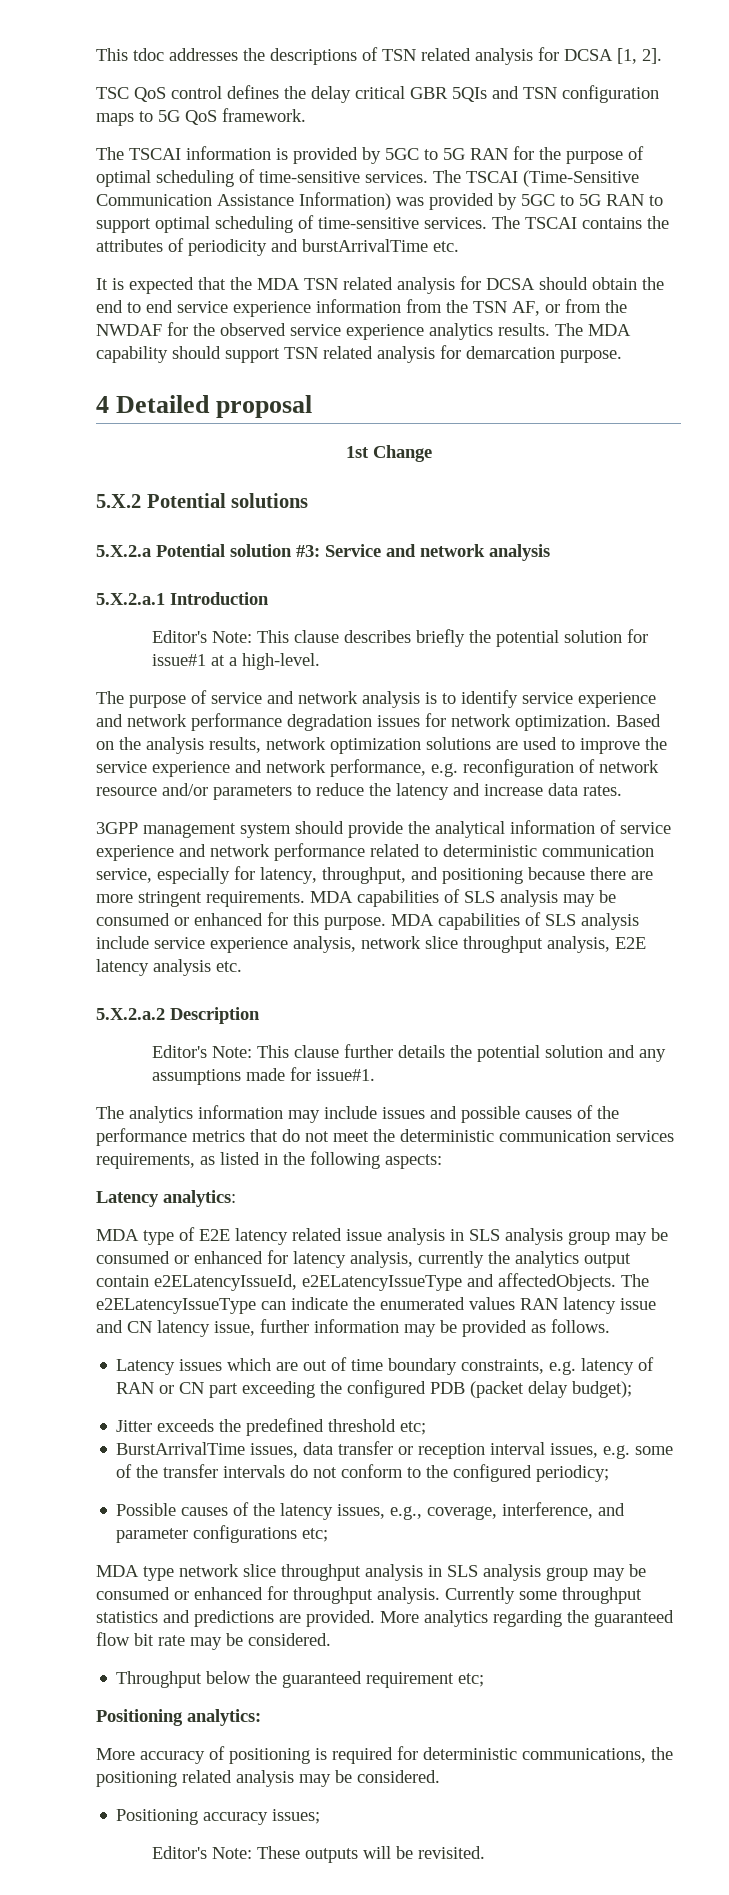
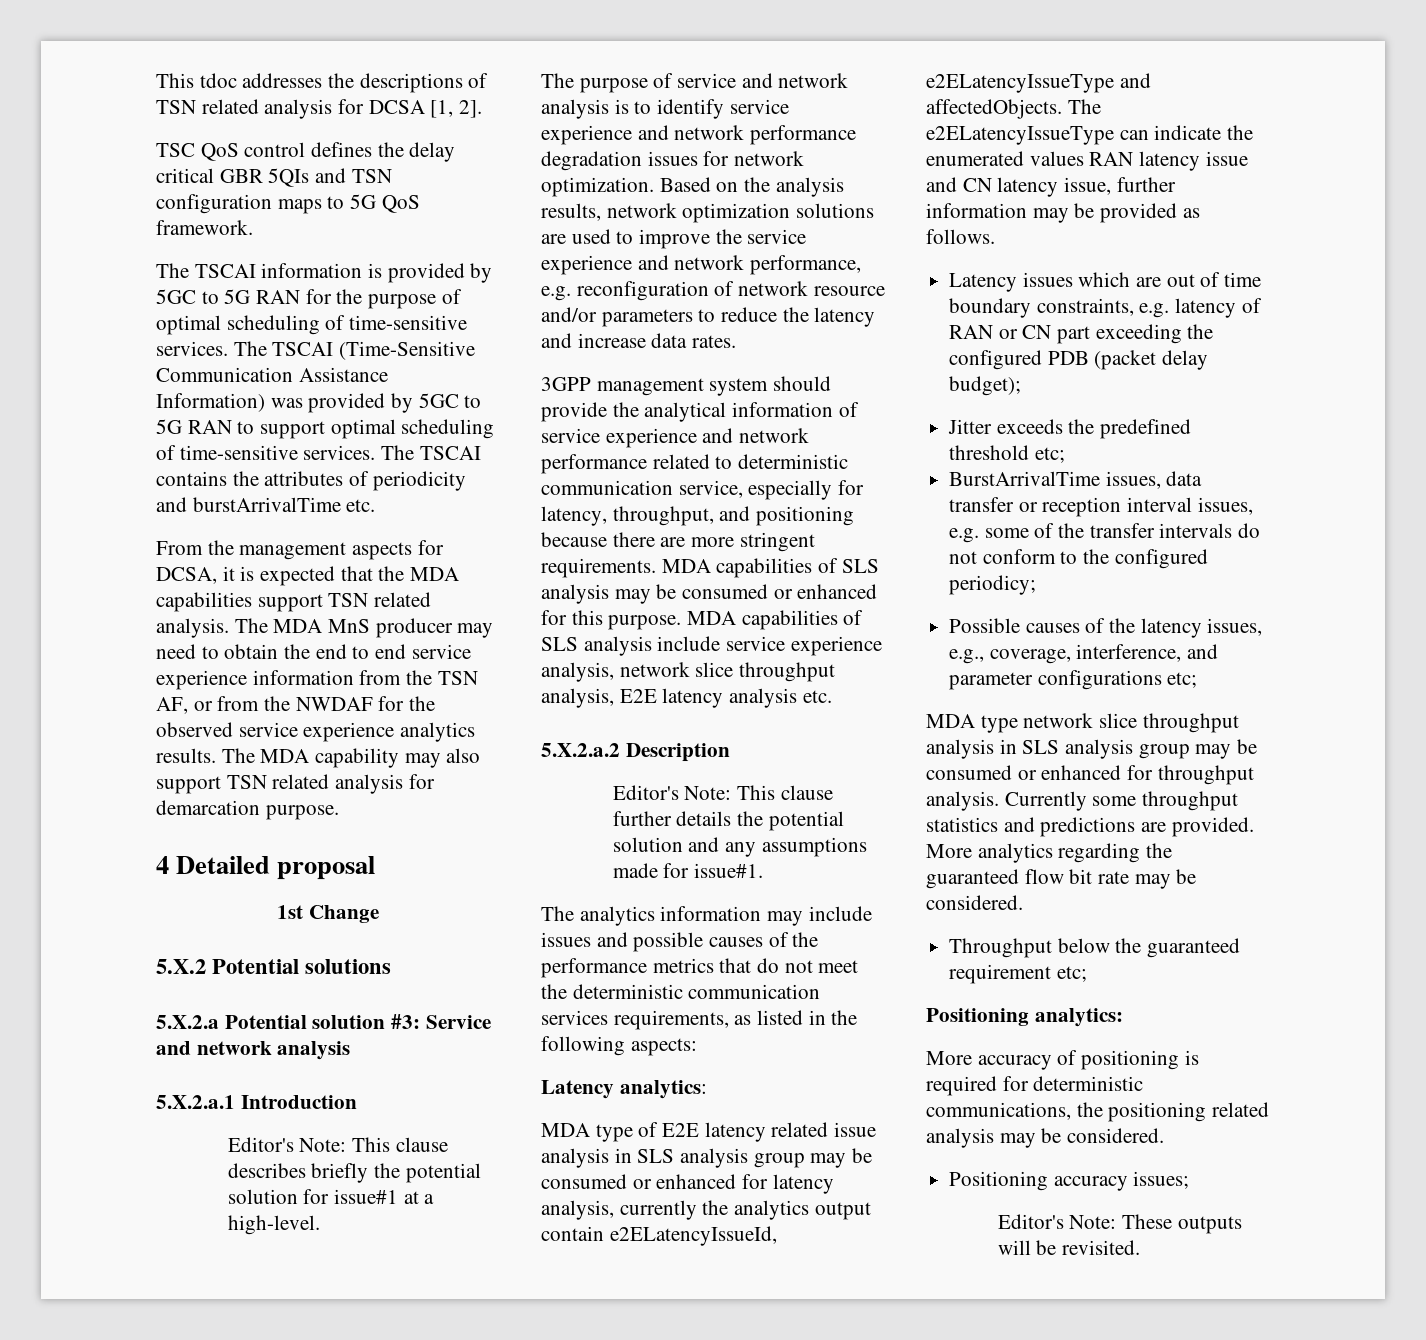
- It is expected that the MDA TSN related analysis for DCSA should obtain the end to end service experience information from the TSN AF, or from the NWDAF for the observed service experience analytics results.
+ From the management aspects for DCSA, it is expected that the MDA capabilities support TSN related analysis. The MDA MnS producer may need to obtain the end to end service experience information from the TSN AF, or from the NWDAF for the observed service experience analytics results.
- The MDA capability should support TSN related analysis for demarcation purpose.
+ The MDA capability may also support TSN related analysis for demarcation purpose.

